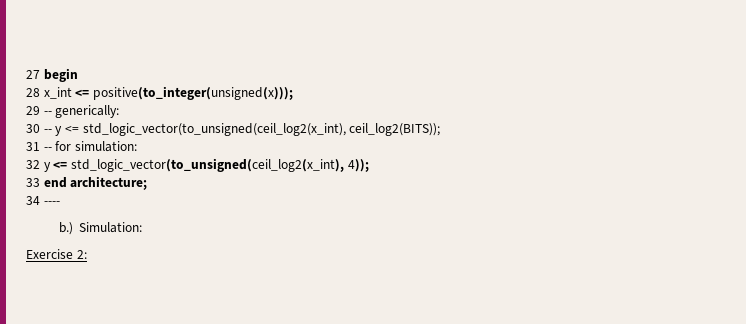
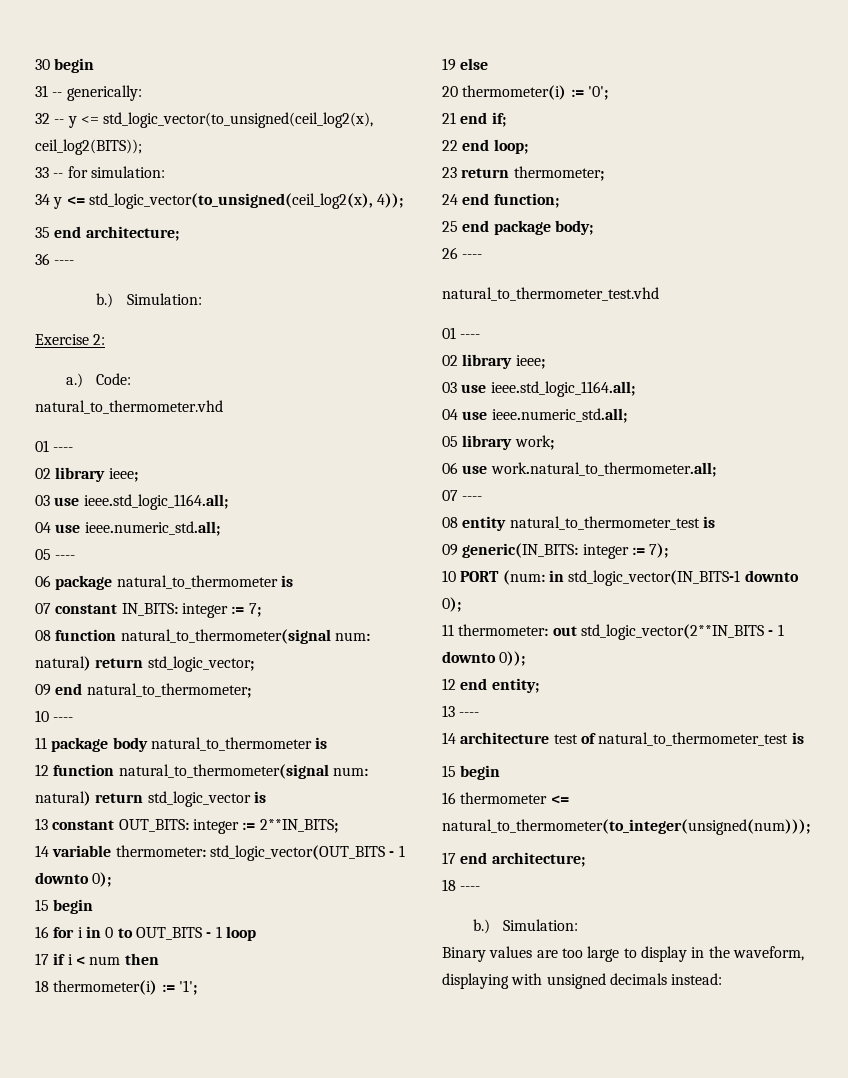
- 27 begin
- 28 x_int <= positive(to_integer(unsigned(x)));
- 29 -- generically:
+ 30 begin
+ 31 -- generically:
- 30 -- y <= std_logic_vector(to_unsigned(ceil_log2(x_int), ceil_log2(BITS));
+ 32 -- y <= std_logic_vector(to_unsigned(ceil_log2(x), ceil_log2(BITS));
- 31 -- for simulation:
+ 33 -- for simulation:
- 32 y <= std_logic_vector(to_unsigned(ceil_log2(x_int), 4));
+ 34 y <= std_logic_vector(to_unsigned(ceil_log2(x), 4));
- 33 end architecture;
- 34 ----
+ 35 end architecture;
+ 36 ----
+ a.) Code:
+ natural_to_thermometer.vhd
+ 01 ----
+ 02 library ieee;
+ 03 use ieee.std_logic_1164.all;
+ 04 use ieee.numeric_std.all;
+ 05 ----
+ 06 package natural_to_thermometer is
+ 07 constant IN_BITS: integer := 7;
+ 08 function natural_to_thermometer(signal num: natural) return std_logic_vector;
+ 09 end natural_to_thermometer;
+ 10 ----
+ 11 package body natural_to_thermometer is
+ 12 function natural_to_thermometer(signal num: natural) return std_logic_vector is
+ 13 constant OUT_BITS: integer := 2**IN_BITS;
+ 14 variable thermometer: std_logic_vector(OUT_BITS - 1 downto 0);
+ 15 begin
+ 16 for i in 0 to OUT_BITS - 1 loop
+ 17 if i < num then
+ 18 thermometer(i) := '1';
+ 19 else
+ 20 thermometer(i) := '0';
+ 21 end if;
+ 22 end loop;
+ 23 return thermometer;
+ 24 end function;
+ 25 end package body;
+ 26 ----
+ natural_to_thermometer_test.vhd
+ 01 ----
+ 02 library ieee;
+ 03 use ieee.std_logic_1164.all;
+ 04 use ieee.numeric_std.all;
+ 05 library work;
+ 06 use work.natural_to_thermometer.all;
+ 07 ----
+ 08 entity natural_to_thermometer_test is
+ 09 generic(IN_BITS: integer := 7);
+ 10 PORT (num: in std_logic_vector(IN_BITS-1 downto 0);
+ 11 thermometer: out std_logic_vector(2**IN_BITS - 1 downto 0));
+ 12 end entity;
+ 13 ----
+ 14 architecture test of natural_to_thermometer_test is
+ 15 begin
+ 16 thermometer <= natural_to_thermometer(to_integer(unsigned(num)));
+ 17 end architecture;
+ 18 ----
+ b.) Simulation:
+ Binary values are too large to display in the waveform, displaying with unsigned decimals instead:

